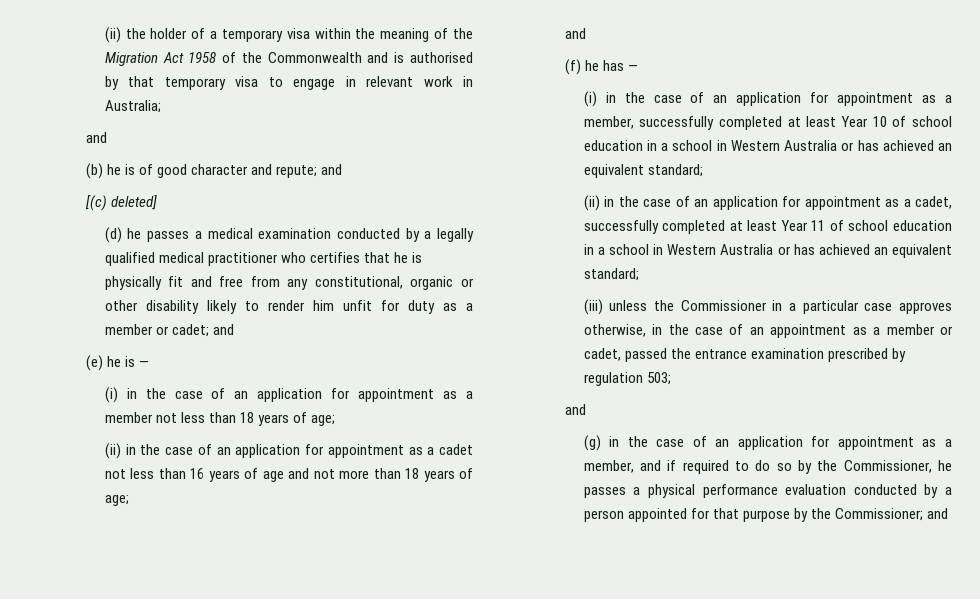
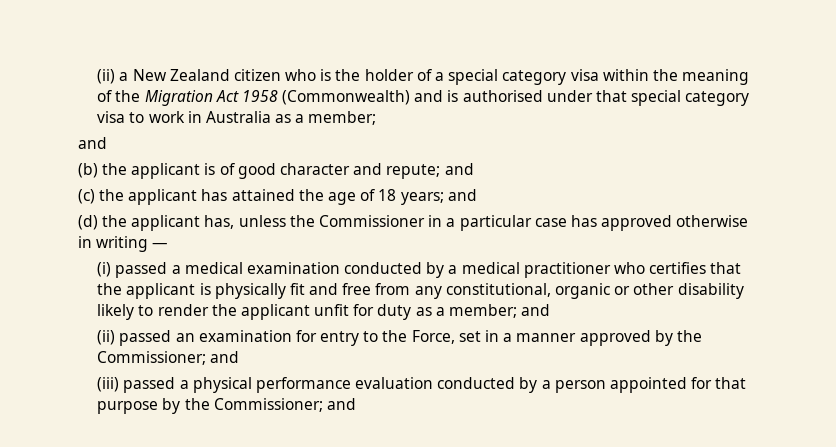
- (ii) the holder of a temporary visa within the meaning of the Migration Act 1958 of the Commonwealth and is authorised by that temporary visa to engage in relevant work in Australia;
+ (ii) a New Zealand citizen who is the holder of a special category visa within the meaning of the Migration Act 1958 (Commonwealth) and is authorised under that special category visa to work in Australia as a member;
- (b) he is of good character and repute; and
+ (b) the applicant is of good character and repute; and
- [(c) deleted]
- (d) he passes a medical examination conducted by a legally qualified medical practitioner who certifies that he is physically fit and free from any constitutional, organic or other disability likely to render him unfit for duty as a member or cadet; and
- (e) he is —
- (i) in the case of an application for appointment as a member not less than 18 years of age;
- (ii) in the case of an application for appointment as a cadet not less than 16 years of age and not more than 18 years of age;
- and
- (f) he has —
- (i) in the case of an application for appointment as a member, successfully completed at least Year 10 of school education in a school in Western Australia or has achieved an equivalent standard;
- (ii) in the case of an application for appointment as a cadet, successfully completed at least Year 11 of school education in a school in Western Australia or has achieved an equivalent standard;
- (iii) unless the Commissioner in a particular case approves otherwise, in the case of an appointment as a member or cadet, passed the entrance examination prescribed by regulation 503;
- and
- (g) in the case of an application for appointment as a member, and if required to do so by the Commissioner, he passes a physical performance evaluation conducted by a person appointed for that purpose by the Commissioner; and
+ (c) the applicant has attained the age of 18 years; and
+ (d) the applicant has, unless the Commissioner in a particular case has approved otherwise in writing —
+ (i) passed a medical examination conducted by a medical practitioner who certifies that the applicant is physically fit and free from any constitutional, organic or other disability likely to render the applicant unfit for duty as a member; and
+ (ii) passed an examination for entry to the Force, set in a manner approved by the Commissioner; and
+ (iii) passed a physical performance evaluation conducted by a person appointed for that purpose by the Commissioner; and

